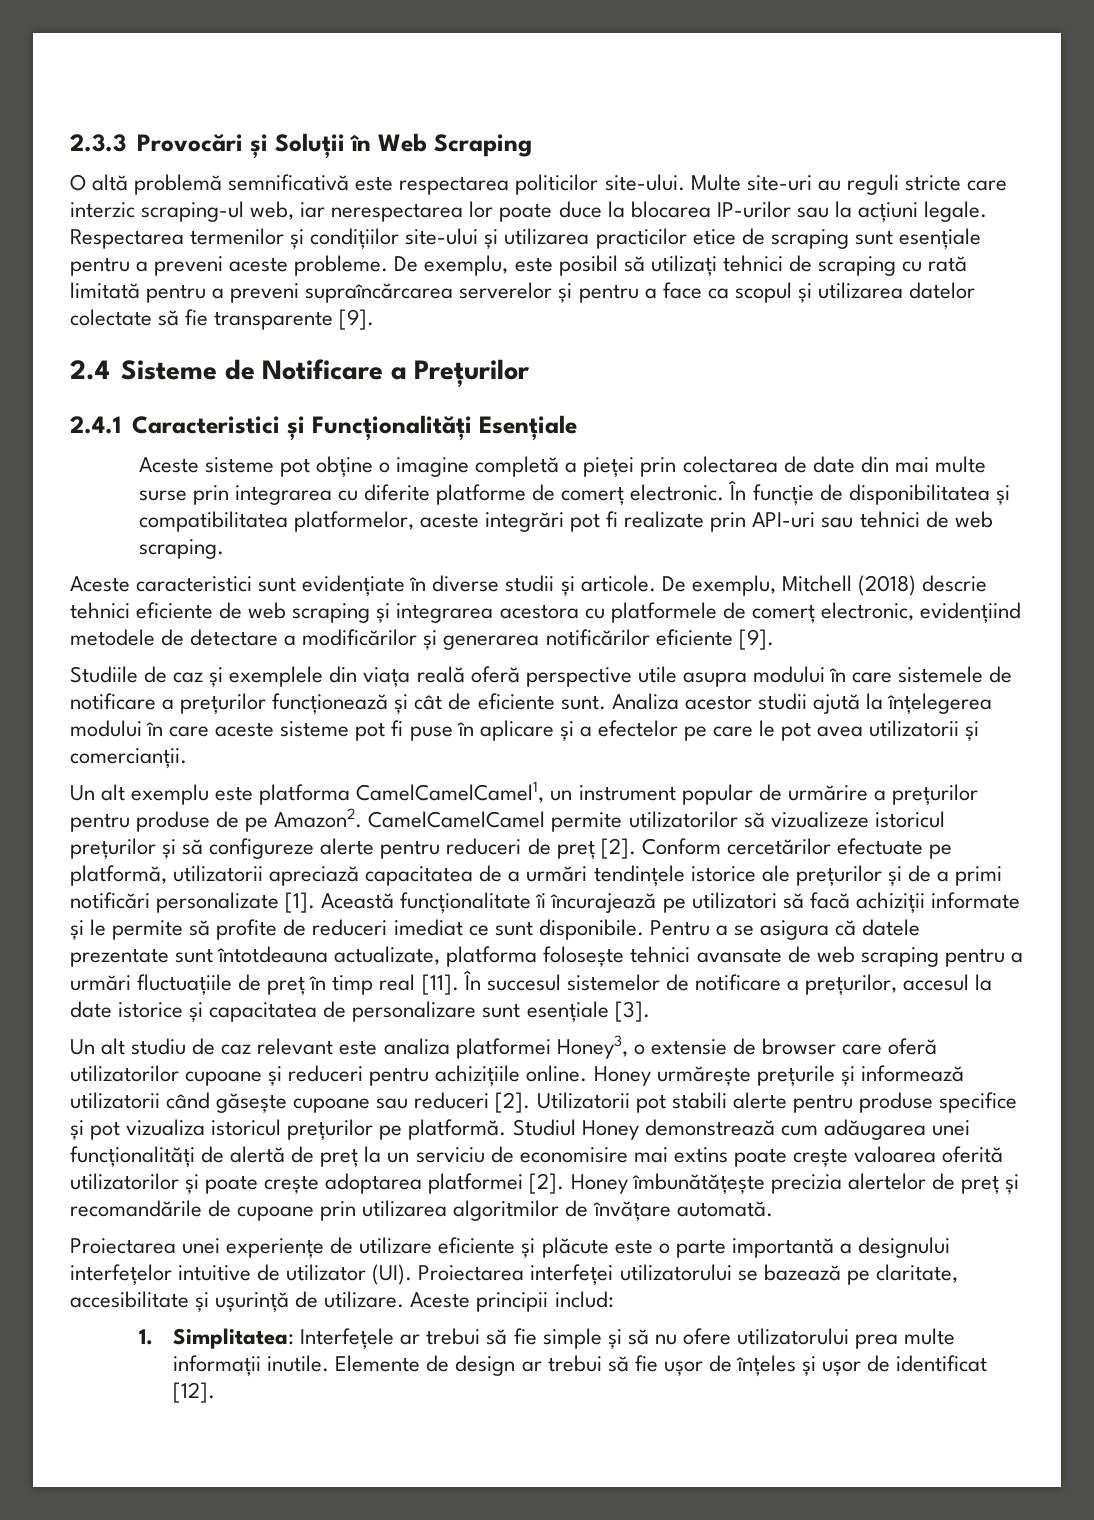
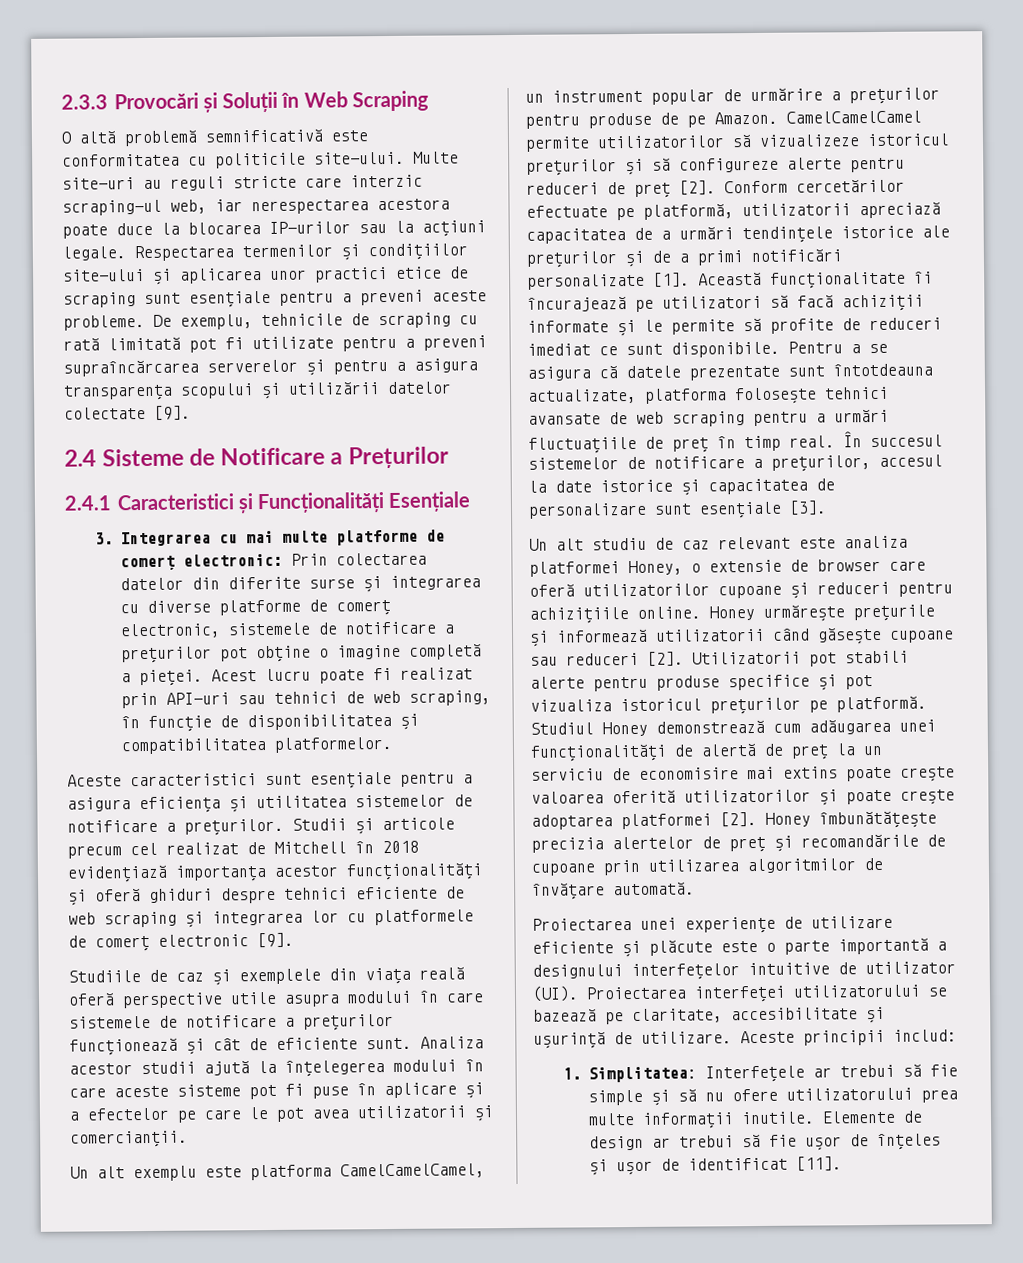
- O altă problemă semnificativă este respectarea politicilor site-ului.
+ O altă problemă semnificativă este conformitatea cu politicile site-ului.
- Multe site-uri au reguli stricte care interzic scraping-ul web, iar nerespectarea lor poate duce la blocarea IP-urilor sau la acțiuni legale.
+ Multe site-uri au reguli stricte care interzic scraping-ul web, iar nerespectarea acestora poate duce la blocarea IP-urilor sau la acțiuni legale.
- Respectarea termenilor și condițiilor site-ului și utilizarea practicilor etice de scraping sunt esențiale pentru a preveni aceste probleme.
+ Respectarea termenilor și condițiilor site-ului și aplicarea unor practici etice de scraping sunt esențiale pentru a preveni aceste probleme.
- De exemplu, este posibil să utilizați tehnici de scraping cu rată limitată pentru a preveni supraîncărcarea serverelor și pentru a face ca scopul și utilizarea datelor colectate să fie transparente [9].
+ De exemplu, tehnicile de scraping cu rată limitată pot fi utilizate pentru a preveni supraîncărcarea serverelor și pentru a asigura transparența scopului și utilizării datelor colectate [9].
- Aceste sisteme pot obține o imagine completă a pieței prin colectarea de date din mai multe surse prin integrarea cu diferite platforme de comerț electronic. În funcție de disponibilitatea și compatibilitatea platformelor, aceste integrări pot fi realizate prin API-uri sau tehnici de web scraping.
- Aceste caracteristici sunt evidențiate în diverse studii și articole. De exemplu, Mitchell (2018) descrie tehnici eficiente de web scraping și integrarea acestora cu platformele de comerț electronic, evidențiind metodele de detectare a modificărilor și generarea notificărilor eficiente [9].
+ 3. Integrarea cu mai multe platforme de comerț electronic: Prin colectarea datelor din diferite surse și integrarea cu diverse platforme de comerț electronic, sistemele de notificare a prețurilor pot obține o imagine completă a pieței. Acest lucru poate fi realizat prin API-uri sau tehnici de web scraping, în funcție de disponibilitatea și compatibilitatea platformelor.
+ Aceste caracteristici sunt esențiale pentru a asigura eficiența și utilitatea sistemelor de notificare a prețurilor. Studii și articole precum cel realizat de Mitchell în 2018 evidențiază importanța acestor funcționalități și oferă ghiduri despre tehnici eficiente de web scraping și integrarea lor cu platformele de comerț electronic [9].
- Un alt exemplu este platforma CamelCamelCamel1, un instrument popular de urmărire a prețurilor pentru produse de pe Amazon2.
+ Un alt exemplu este platforma CamelCamelCamel, un instrument popular de urmărire a prețurilor pentru produse de pe Amazon.
- Pentru a se asigura că datele prezentate sunt întotdeauna actualizate, platforma folosește tehnici avansate de web scraping pentru a urmări fluctuațiile de preț în timp real [11].
+ Pentru a se asigura că datele prezentate sunt întotdeauna actualizate, platforma folosește tehnici avansate de web scraping pentru a urmări fluctuațiile de preț în timp real.
- Un alt studiu de caz relevant este analiza platformei Honey3, o extensie de browser care oferă utilizatorilor cupoane și reduceri pentru achizițiile online.
+ Un alt studiu de caz relevant este analiza platformei Honey, o extensie de browser care oferă utilizatorilor cupoane și reduceri pentru achizițiile online.
- Elemente de design ar trebui să fie ușor de înțeles și ușor de identificat [12].
+ Elemente de design ar trebui să fie ușor de înțeles și ușor de identificat [11].

